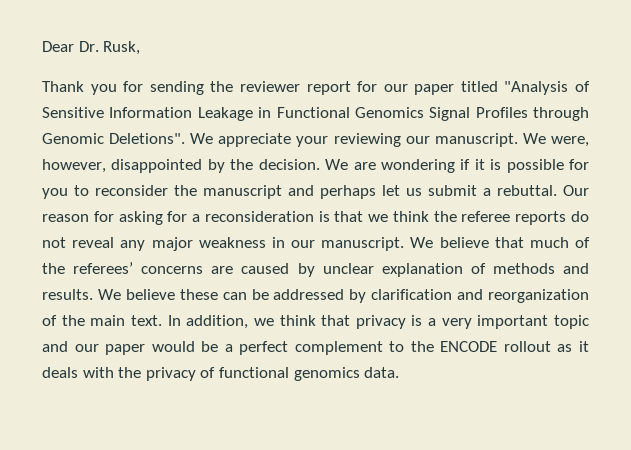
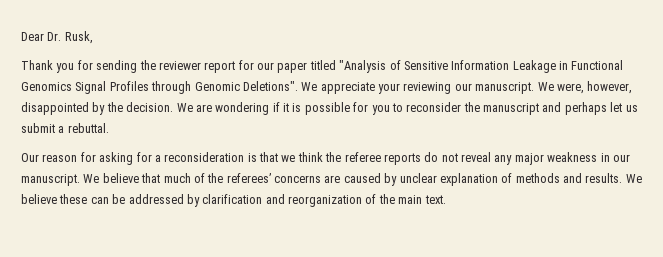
- We are wondering if it is possible for you to reconsider the manuscript and perhaps let us submit a rebuttal. Our reason for asking for a reconsideration is that we think the referee reports do not reveal any major weakness in our manuscript.
+ We are wondering if it is possible for you to reconsider the manuscript and perhaps let us submit a rebuttal.
+ Our reason for asking for a reconsideration is that we think the referee reports do not reveal any major weakness in our manuscript.
- In addition, we think that privacy is a very important topic and our paper would be a perfect complement to the ENCODE rollout as it deals with the privacy of functional genomics data.

